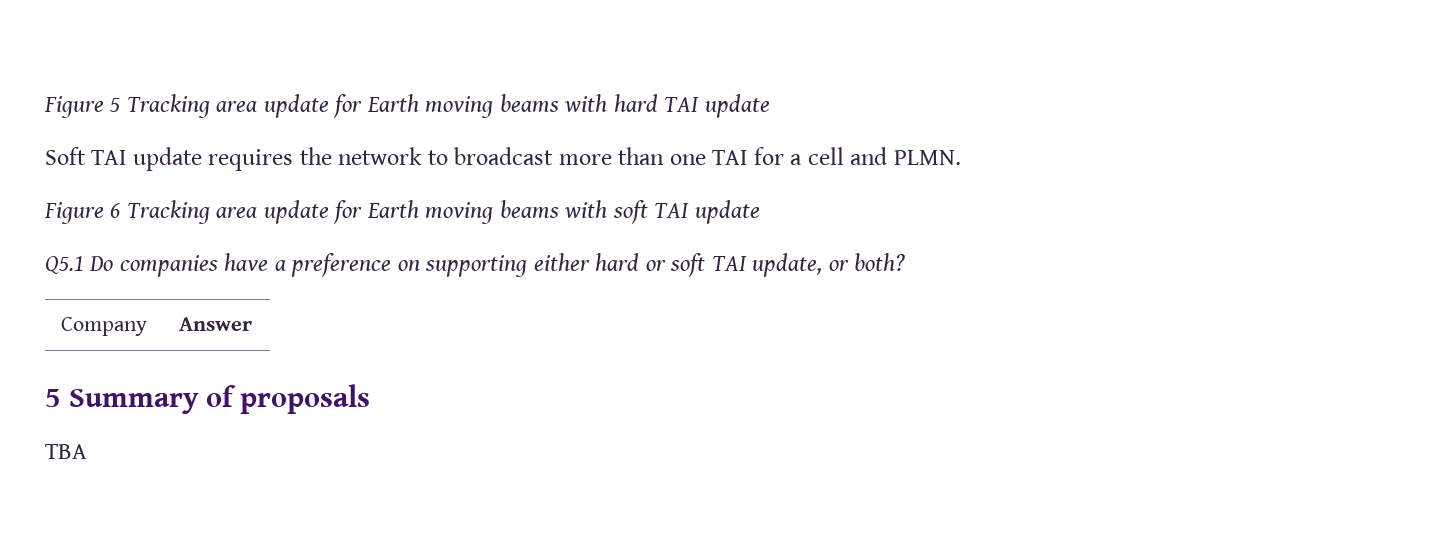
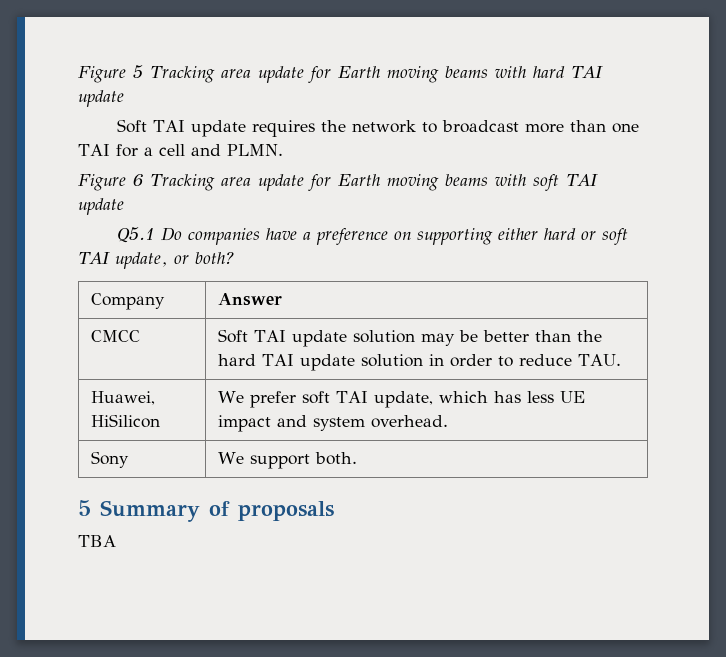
+ CMCC | Soft TAI update solution may be better than the hard TAI update solution in order to reduce TAU.
+ Huawei, HiSilicon | We prefer soft TAI update, which has less UE impact and system overhead.
+ Sony | We support both.

